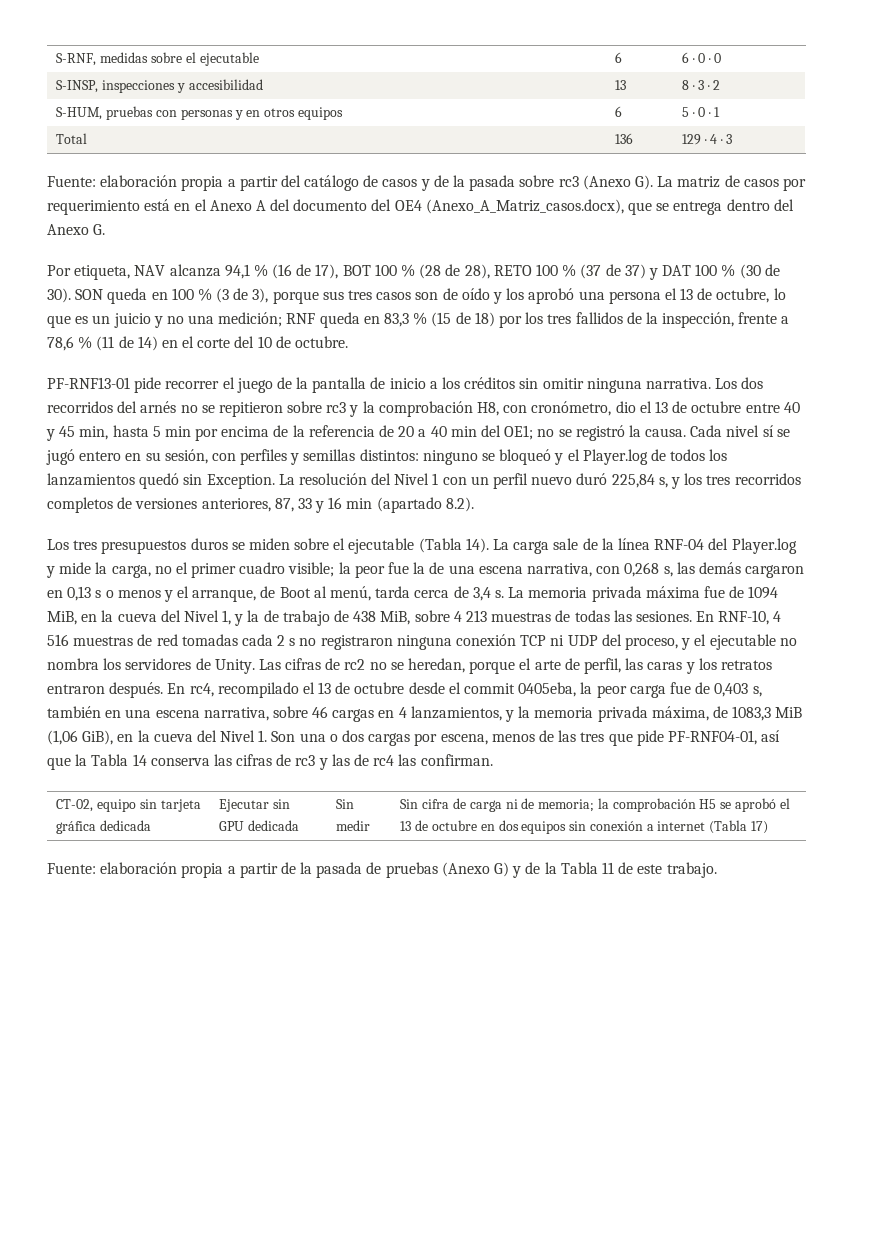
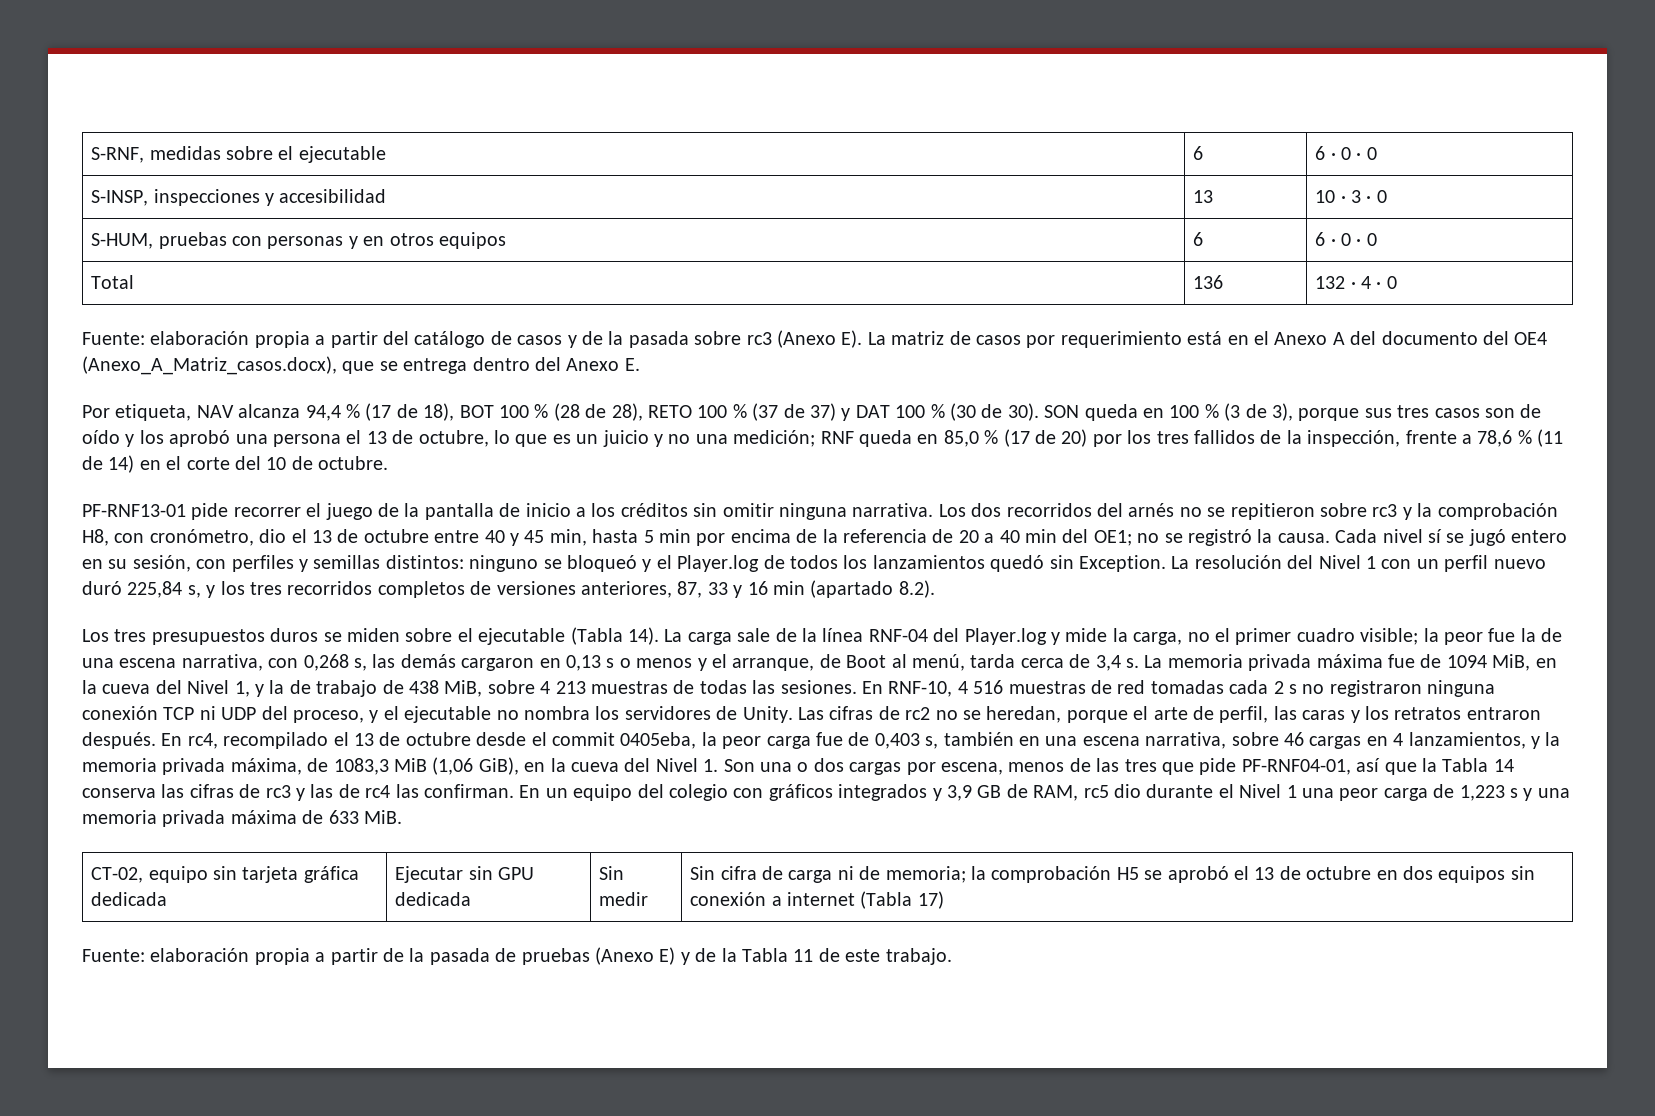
- S-INSP, inspecciones y accesibilidad | 13 | 8 · 3 · 2
+ S-INSP, inspecciones y accesibilidad | 13 | 10 · 3 · 0
- S-HUM, pruebas con personas y en otros equipos | 6 | 5 · 0 · 1
+ S-HUM, pruebas con personas y en otros equipos | 6 | 6 · 0 · 0
- Total | 136 | 129 · 4 · 3
+ Total | 136 | 132 · 4 · 0
- Fuente: elaboración propia a partir del catálogo de casos y de la pasada sobre rc3 (Anexo G). La matriz de casos por requerimiento está en el Anexo A del documento del OE4 (Anexo_A_Matriz_casos.docx), que se entrega dentro del Anexo G.
+ Fuente: elaboración propia a partir del catálogo de casos y de la pasada sobre rc3 (Anexo E). La matriz de casos por requerimiento está en el Anexo A del documento del OE4 (Anexo_A_Matriz_casos.docx), que se entrega dentro del Anexo E.
- Por etiqueta, NAV alcanza 94,1 % (16 de 17), BOT 100 % (28 de 28), RETO 100 % (37 de 37) y DAT 100 % (30 de 30).
+ Por etiqueta, NAV alcanza 94,4 % (17 de 18), BOT 100 % (28 de 28), RETO 100 % (37 de 37) y DAT 100 % (30 de 30).
- SON queda en 100 % (3 de 3), porque sus tres casos son de oído y los aprobó una persona el 13 de octubre, lo que es un juicio y no una medición; RNF queda en 83,3 % (15 de 18) por los tres fallidos de la inspección, frente a 78,6 % (11 de 14) en el corte del 10 de octubre.
+ SON queda en 100 % (3 de 3), porque sus tres casos son de oído y los aprobó una persona el 13 de octubre, lo que es un juicio y no una medición; RNF queda en 85,0 % (17 de 20) por los tres fallidos de la inspección, frente a 78,6 % (11 de 14) en el corte del 10 de octubre.
+ En un equipo del colegio con gráficos integrados y 3,9 GB de RAM, rc5 dio durante el Nivel 1 una peor carga de 1,223 s y una memoria privada máxima de 633 MiB.
- Fuente: elaboración propia a partir de la pasada de pruebas (Anexo G) y de la Tabla 11 de este trabajo.
+ Fuente: elaboración propia a partir de la pasada de pruebas (Anexo E) y de la Tabla 11 de este trabajo.

